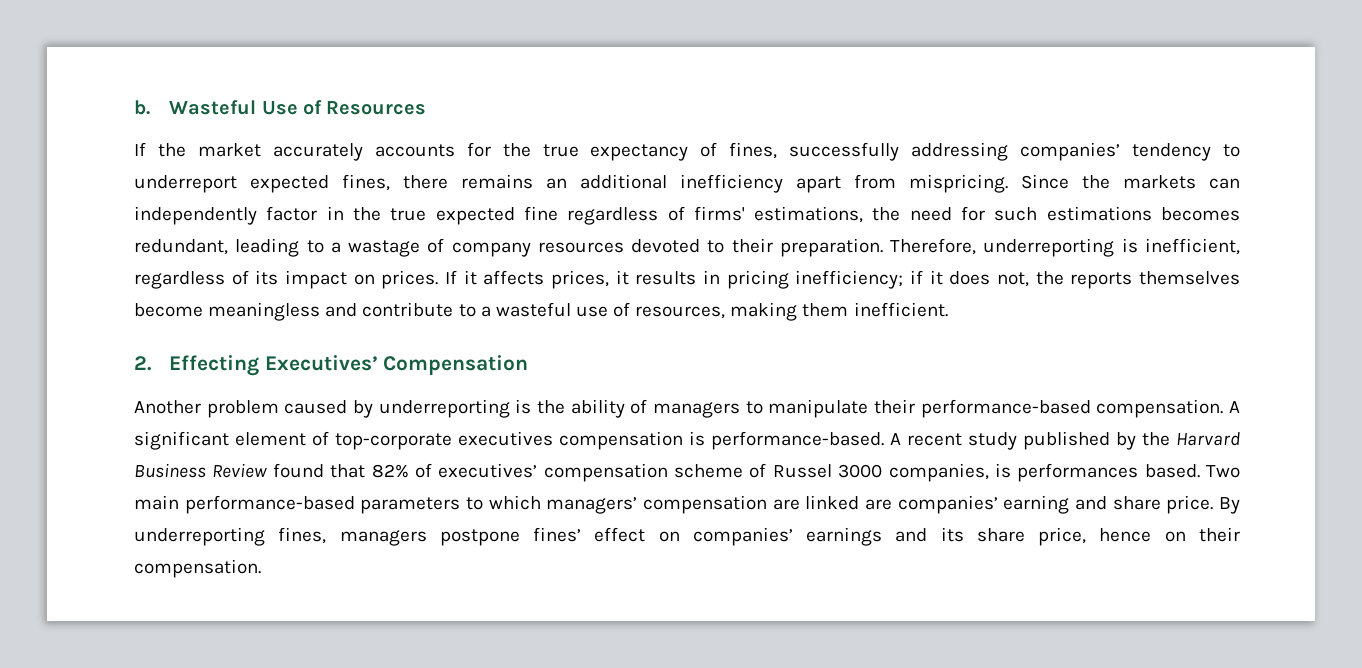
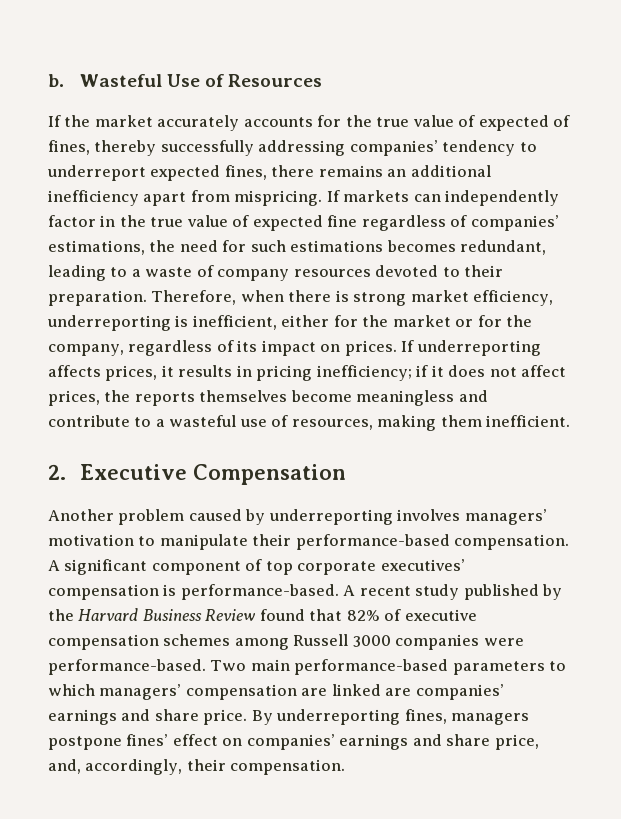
- If the market accurately accounts for the true expectancy of fines, successfully addressing companies’ tendency to underreport expected fines, there remains an additional inefficiency apart from mispricing.
+ If the market accurately accounts for the true value of expected of fines, thereby successfully addressing companies’ tendency to underreport expected fines, there remains an additional inefficiency apart from mispricing.
- Since the markets can independently factor in the true expected fine regardless of firms' estimations, the need for such estimations becomes redundant, leading to a wastage of company resources devoted to their preparation.
+ If markets can independently factor in the true value of expected fine regardless of companies’ estimations, the need for such estimations becomes redundant, leading to a waste of company resources devoted to their preparation.
- Therefore, underreporting is inefficient, regardless of its impact on prices.
+ Therefore, when there is strong market efficiency, underreporting is inefficient, either for the market or for the company, regardless of its impact on prices.
- If it affects prices, it results in pricing inefficiency; if it does not, the reports themselves become meaningless and contribute to a wasteful use of resources, making them inefficient.
+ If underreporting affects prices, it results in pricing inefficiency; if it does not affect prices, the reports themselves become meaningless and contribute to a wasteful use of resources, making them inefficient.
- 2. Effecting Executives’ Compensation
+ 2. Executive Compensation
- Another problem caused by underreporting is the ability of managers to manipulate their performance-based compensation.
+ Another problem caused by underreporting involves managers’ motivation to manipulate their performance-based compensation.
- A significant element of top-corporate executives compensation is performance-based.
+ A significant component of top corporate executives’ compensation is performance-based.
- A recent study published by the Harvard Business Review found that 82% of executives’ compensation scheme of Russel 3000 companies, is performances based.
+ A recent study published by the Harvard Business Review found that 82% of executive compensation schemes among Russell 3000 companies were performance-based.
- Two main performance-based parameters to which managers’ compensation are linked are companies’ earning and share price.
+ Two main performance-based parameters to which managers’ compensation are linked are companies’ earnings and share price.
- By underreporting fines, managers postpone fines’ effect on companies’ earnings and its share price, hence on their compensation.
+ By underreporting fines, managers postpone fines’ effect on companies’ earnings and share price, and, accordingly, their compensation.

